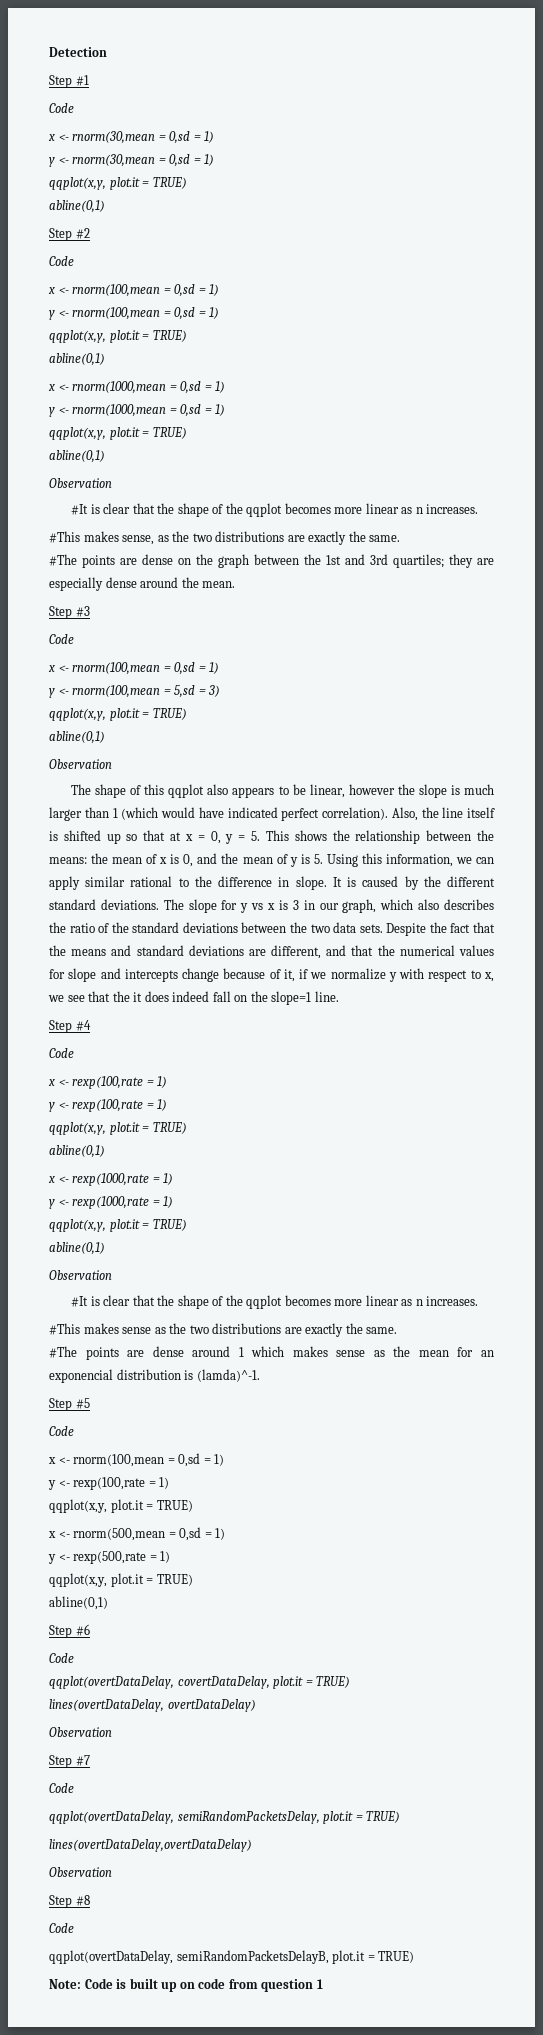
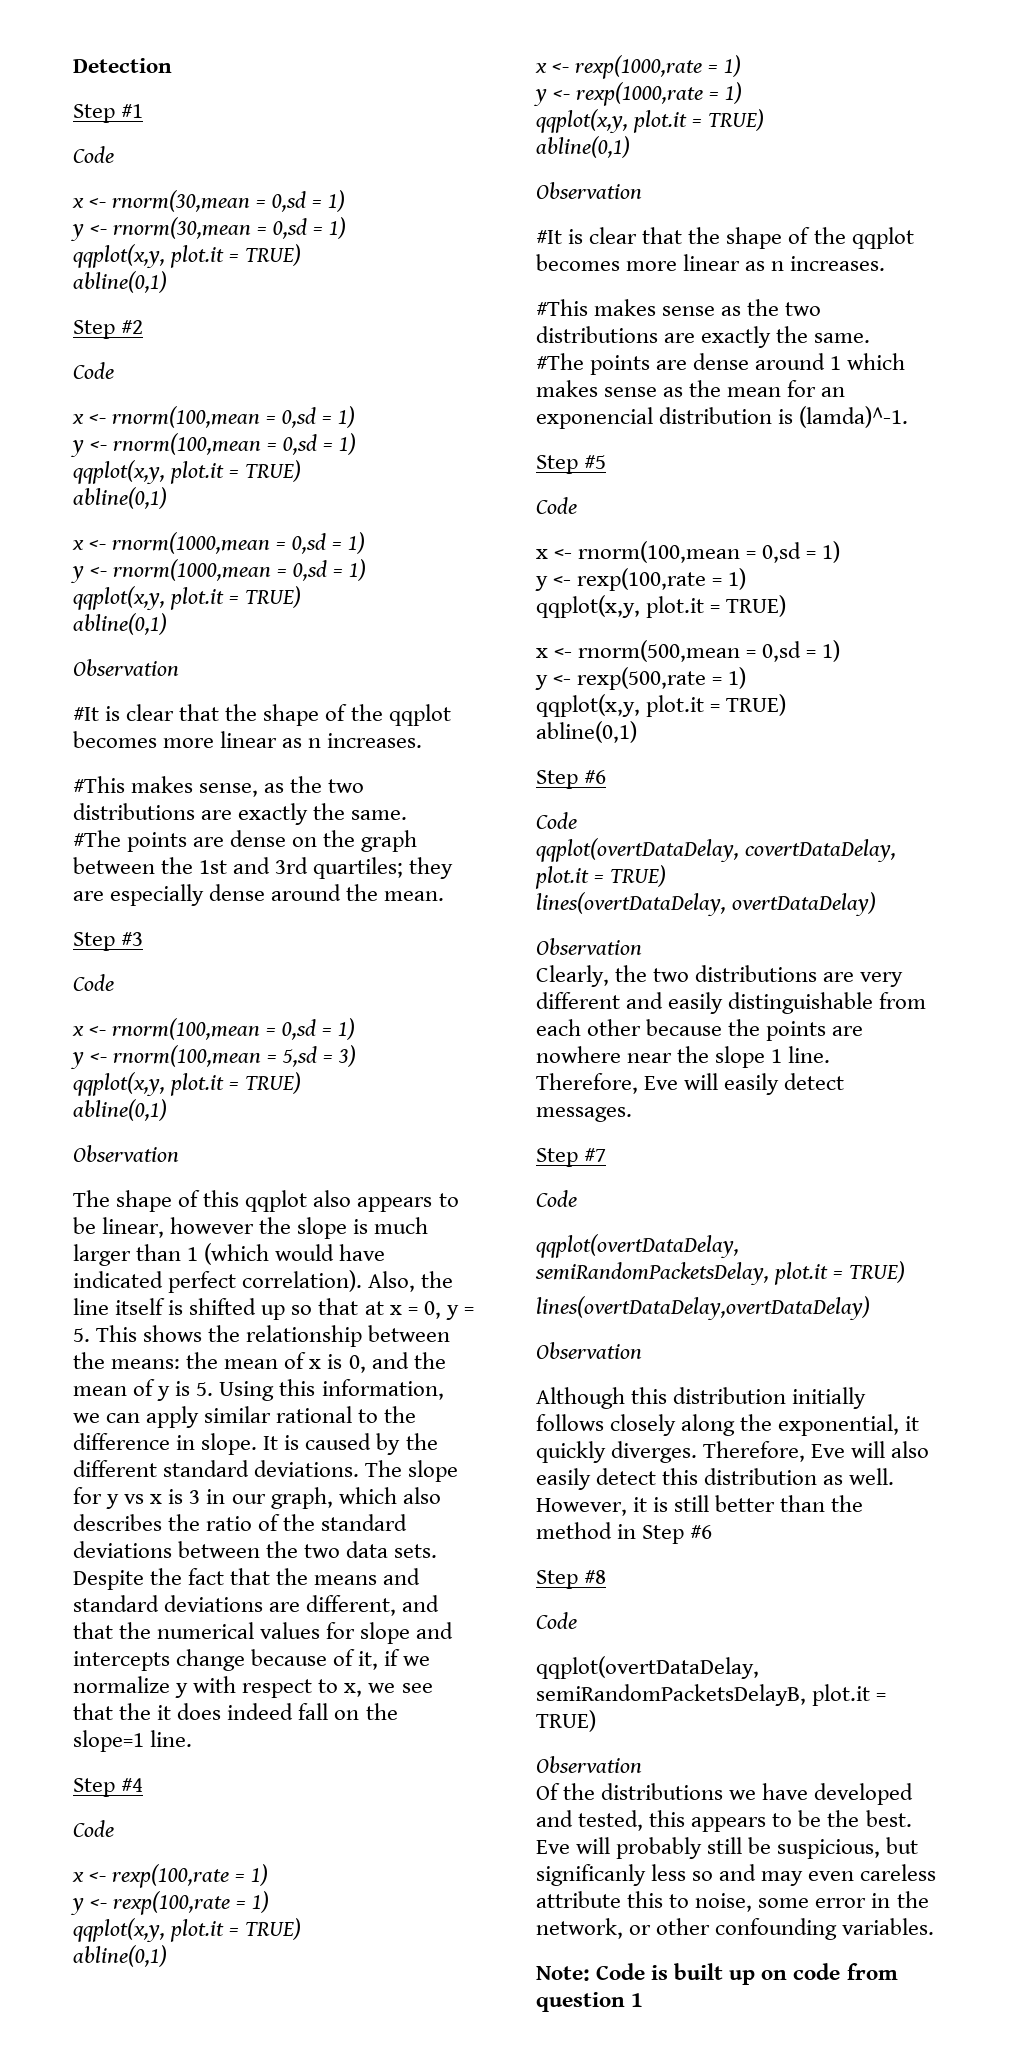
+ Clearly, the two distributions are very different and easily distinguishable from each other because the points are nowhere near the slope 1 line. Therefore, Eve will easily detect messages.
+ Although this distribution initially follows closely along the exponential, it quickly diverges. Therefore, Eve will also easily detect this distribution as well. However, it is still better than the method in Step #6
  qqplot(overtDataDelay, semiRandomPacketsDelayB, plot.it = TRUE)
+ Observation
+ Of the distributions we have developed and tested, this appears to be the best. Eve will probably still be suspicious, but significanly less so and may even careless attribute this to noise, some error in the network, or other confounding variables.

